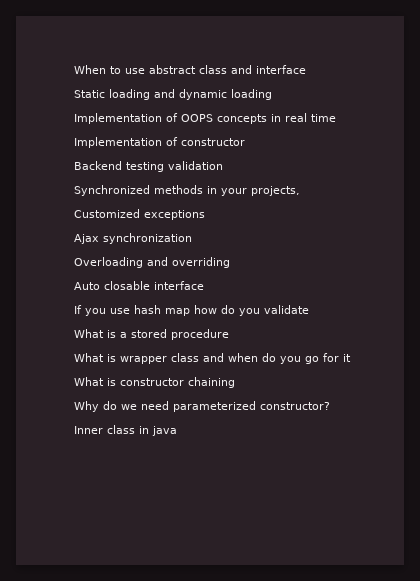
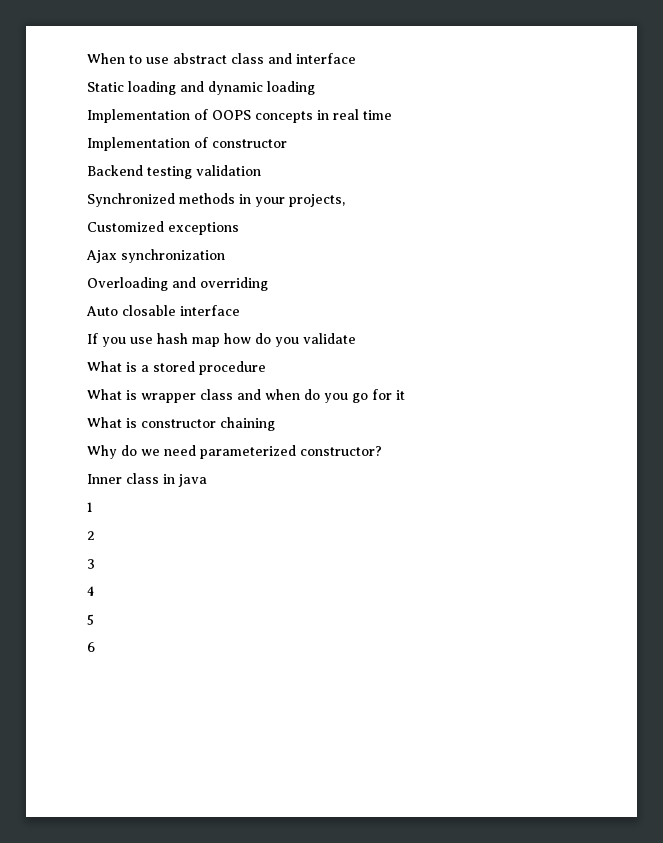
+ 1
+ 2
+ 3
+ 4
+ 5
+ 6

